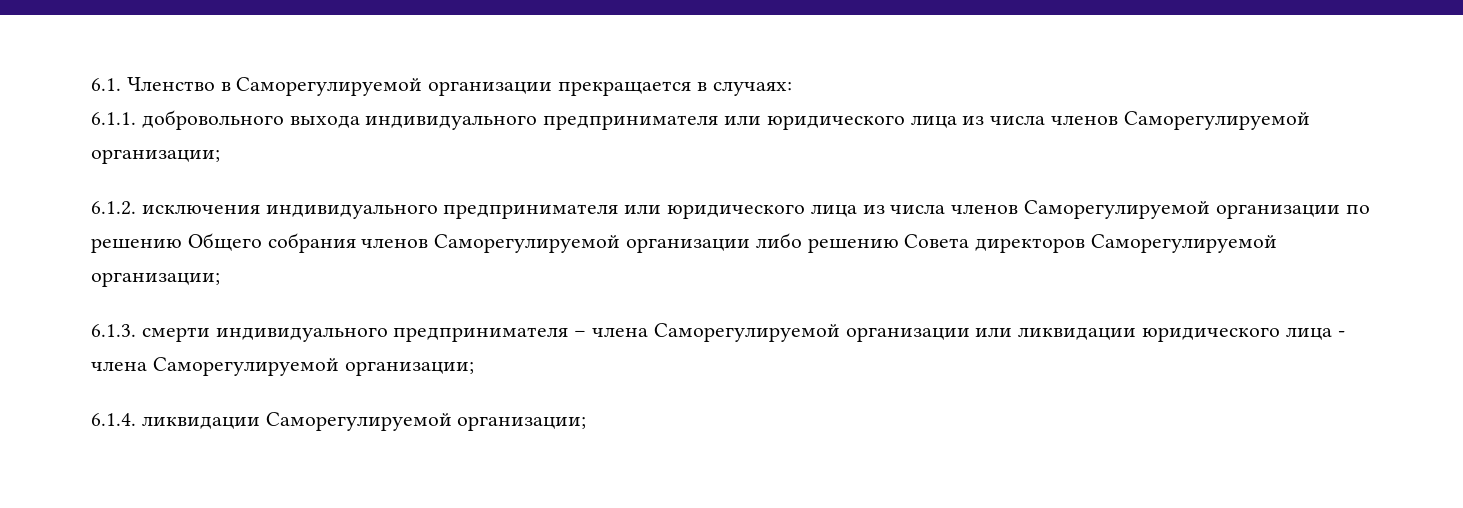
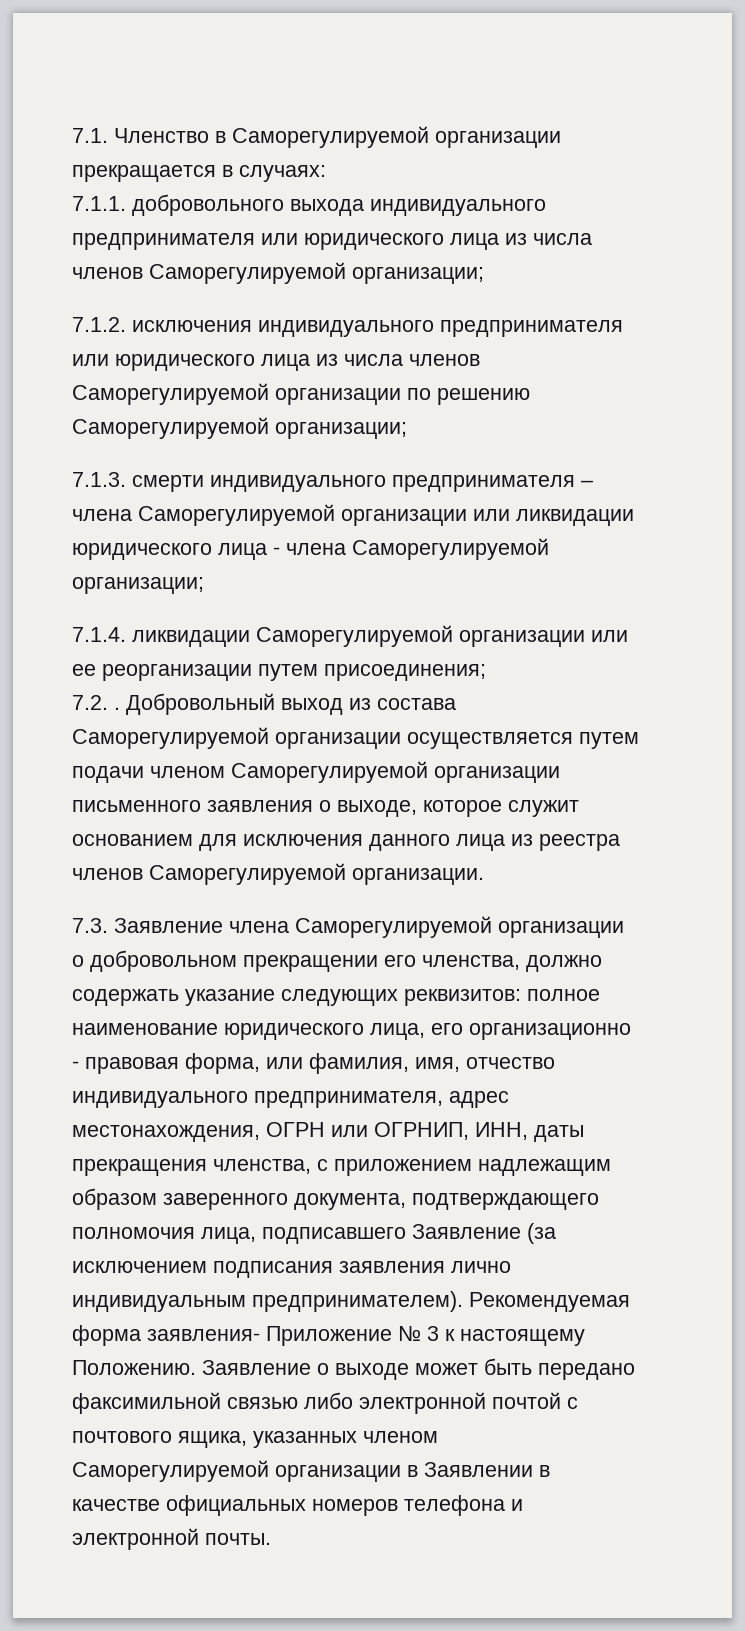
- 6.1. Членство в Саморегулируемой организации прекращается в случаях:
+ 7.1. Членство в Саморегулируемой организации прекращается в случаях:
- 6.1.1. добровольного выхода индивидуального предпринимателя или юридического лица из числа членов Саморегулируемой организации;
+ 7.1.1. добровольного выхода индивидуального предпринимателя или юридического лица из числа членов Саморегулируемой организации;
- 6.1.2. исключения индивидуального предпринимателя или юридического лица из числа членов Саморегулируемой организации по решению Общего собрания членов Саморегулируемой организации либо решению Совета директоров Саморегулируемой организации;
- 6.1.3. смерти индивидуального предпринимателя – члена Саморегулируемой организации или ликвидации юридического лица - члена Саморегулируемой организации;
+ 7.1.2. исключения индивидуального предпринимателя или юридического лица из числа членов Саморегулируемой организации по решению Саморегулируемой организации;
+ 7.1.3. смерти индивидуального предпринимателя – члена Саморегулируемой организации или ликвидации юридического лица - члена Саморегулируемой организации;
- 6.1.4. ликвидации Саморегулируемой организации;
+ 7.1.4. ликвидации Саморегулируемой организации или ее реорганизации путем присоединения;
+ 7.2. . Добровольный выход из состава Саморегулируемой организации осуществляется путем подачи членом Саморегулируемой организации письменного заявления о выходе, которое служит основанием для исключения данного лица из реестра членов Саморегулируемой организации.
+ 7.3. Заявление члена Саморегулируемой организации о добровольном прекращении его членства, должно содержать указание следующих реквизитов: полное наименование юридического лица, его организационно - правовая форма, или фамилия, имя, отчество индивидуального предпринимателя, адрес местонахождения, ОГРН или ОГРНИП, ИНН, даты прекращения членства, с приложением надлежащим образом заверенного документа, подтверждающего полномочия лица, подписавшего Заявление (за исключением подписания заявления лично индивидуальным предпринимателем). Рекомендуемая форма заявления- Приложение № 3 к настоящему Положению. Заявление о выходе может быть передано факсимильной связью либо электронной почтой с почтового ящика, указанных членом Саморегулируемой организации в Заявлении в качестве официальных номеров телефона и электронной почты.

